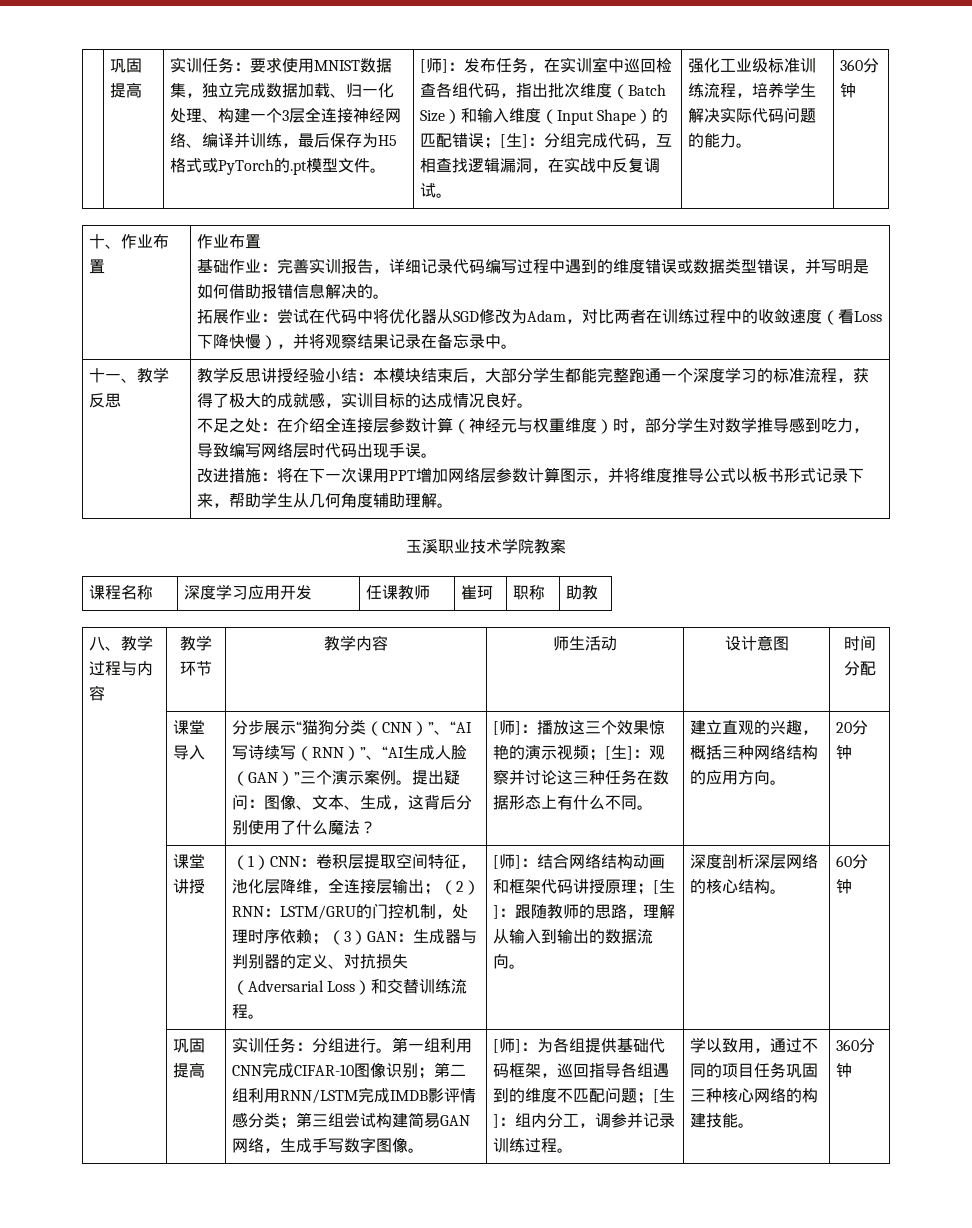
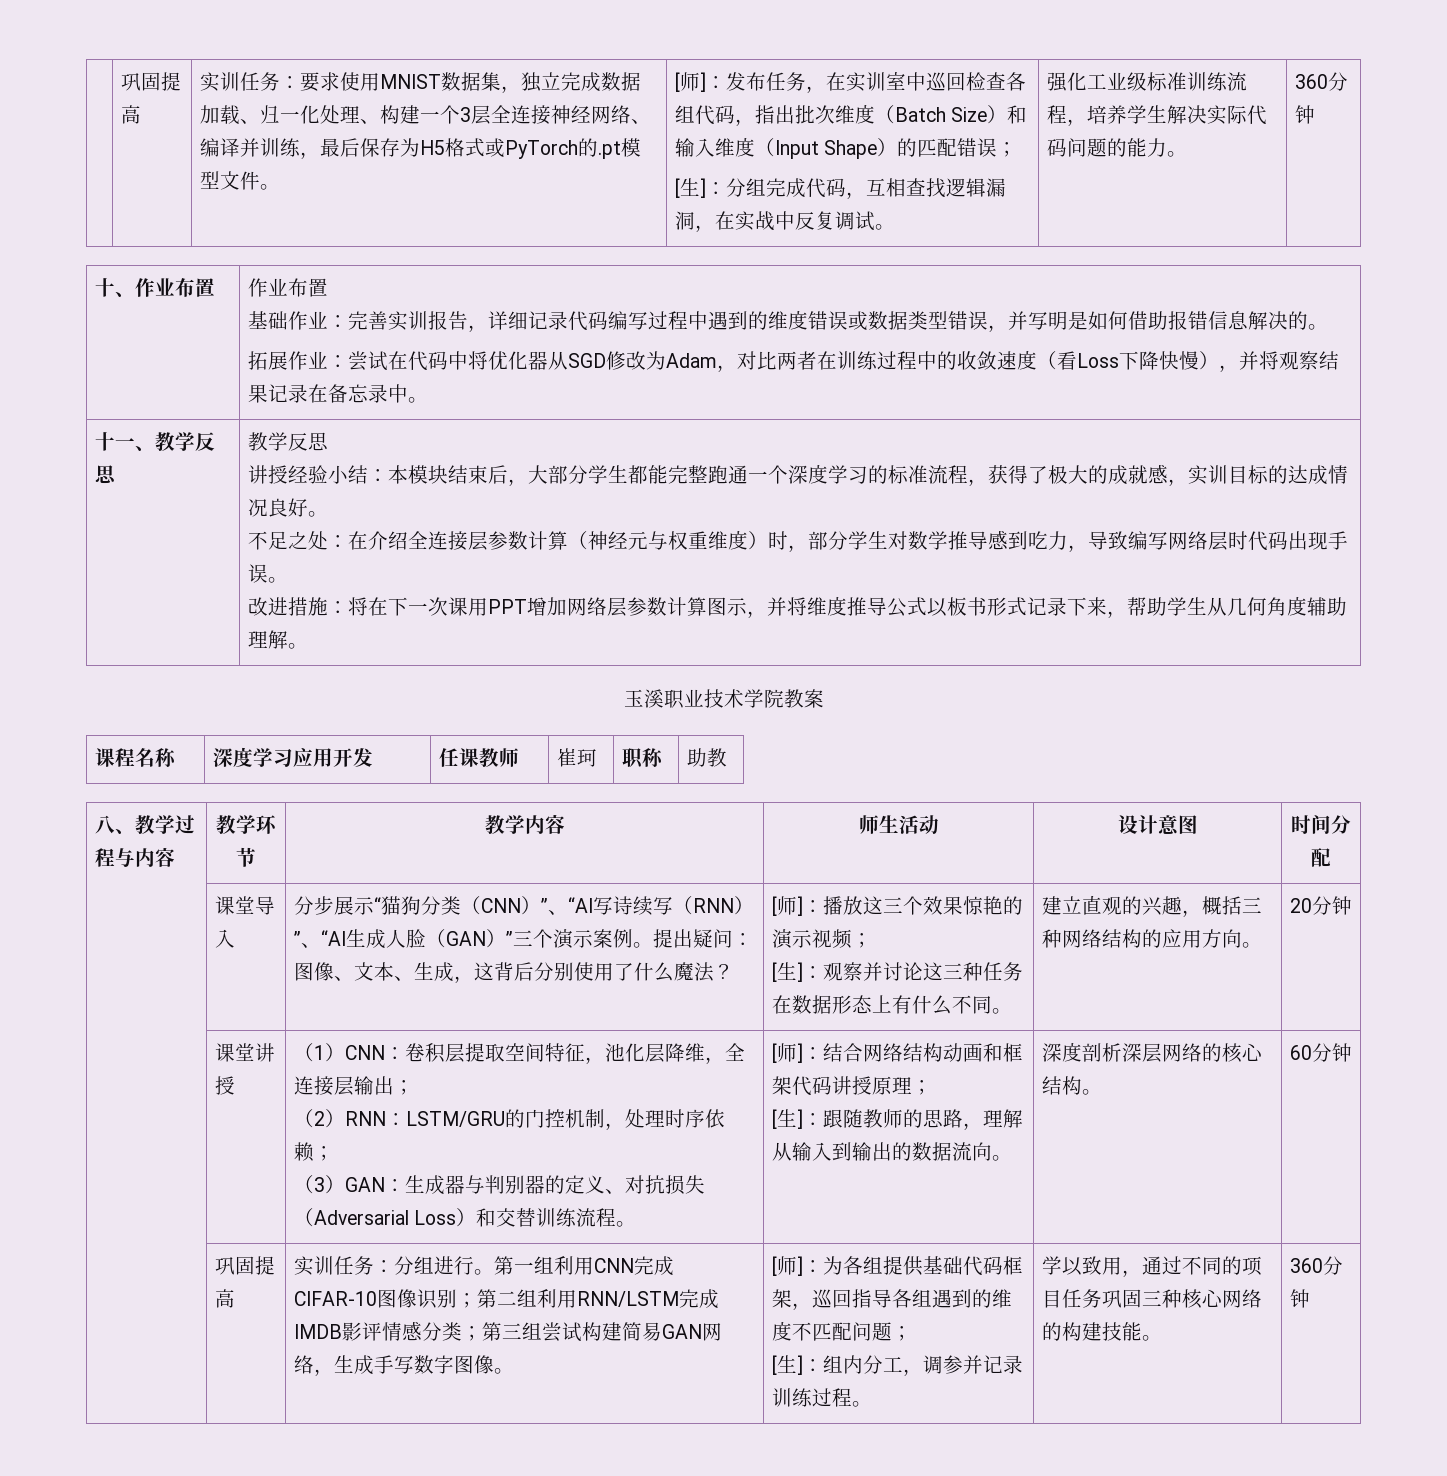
- [师]：发布任务，在实训室中巡回检查各组代码，指出批次维度（Batch Size）和输入维度（Input Shape）的匹配错误；[生]：分组完成代码，互相查找逻辑漏洞，在实战中反复调试。
+ [师]：发布任务，在实训室中巡回检查各组代码，指出批次维度（Batch Size）和输入维度（Input Shape）的匹配错误；
+ [生]：分组完成代码，互相查找逻辑漏洞，在实战中反复调试。
- 十一、教学反思 | 教学反思讲授经验小结：本模块结束后，大部分学生都能完整跑通一个深度学习的标准流程，获得了极大的成就感，实训目标的达成情况良好。
+ 十一、教学反思 | 教学反思
+ 讲授经验小结：本模块结束后，大部分学生都能完整跑通一个深度学习的标准流程，获得了极大的成就感，实训目标的达成情况良好。
- [师]：播放这三个效果惊艳的演示视频；[生]：观察并讨论这三种任务在数据形态上有什么不同。
+ [师]：播放这三个效果惊艳的演示视频；
+ [生]：观察并讨论这三种任务在数据形态上有什么不同。
- （1）CNN：卷积层提取空间特征，池化层降维，全连接层输出；（2）RNN：LSTM/GRU的门控机制，处理时序依赖；（3）GAN：生成器与判别器的定义、对抗损失（Adversarial Loss）和交替训练流程。
+ （1）CNN：卷积层提取空间特征，池化层降维，全连接层输出；
+ （2）RNN：LSTM/GRU的门控机制，处理时序依赖；
+ （3）GAN：生成器与判别器的定义、对抗损失（Adversarial Loss）和交替训练流程。
- [师]：结合网络结构动画和框架代码讲授原理；[生]：跟随教师的思路，理解从输入到输出的数据流向。
+ [师]：结合网络结构动画和框架代码讲授原理；
+ [生]：跟随教师的思路，理解从输入到输出的数据流向。
- [师]：为各组提供基础代码框架，巡回指导各组遇到的维度不匹配问题；[生]：组内分工，调参并记录训练过程。
+ [师]：为各组提供基础代码框架，巡回指导各组遇到的维度不匹配问题；
+ [生]：组内分工，调参并记录训练过程。

